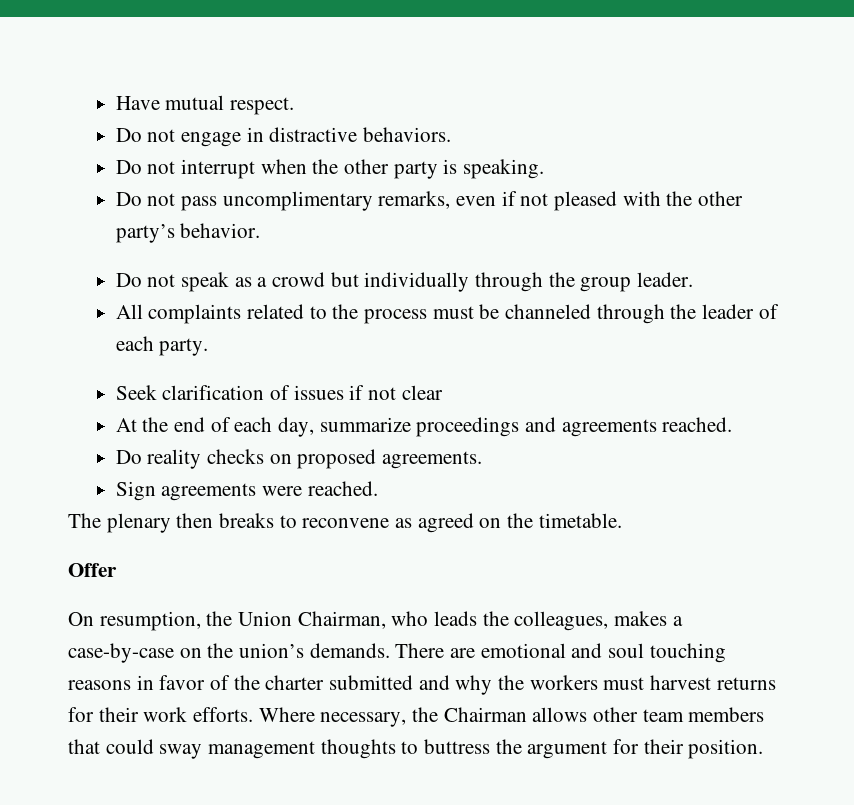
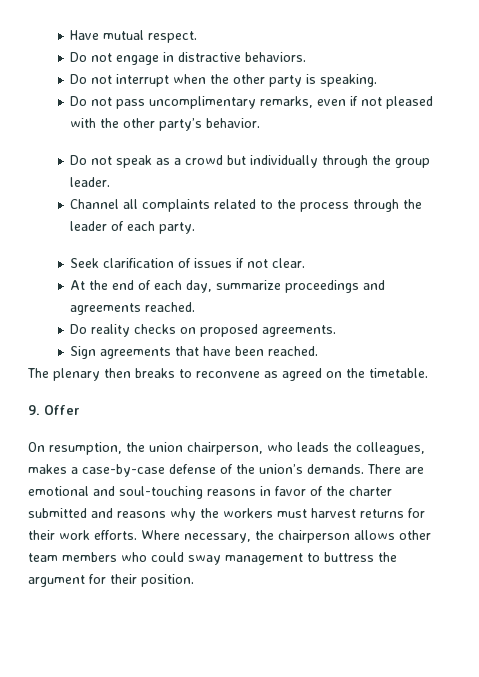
- All complaints related to the process must be channeled through the leader of each party.
+ Channel all complaints related to the process through the leader of each party.
- Seek clarification of issues if not clear
+ Seek clarification of issues if not clear.
- Sign agreements were reached.
+ Sign agreements that have been reached.
- Offer
+ 9. Offer
- On resumption, the Union Chairman, who leads the colleagues, makes a case-by-case on the union’s demands.
+ On resumption, the union chairperson, who leads the colleagues, makes a case-by-case defense of the union’s demands.
- There are emotional and soul touching reasons in favor of the charter submitted and why the workers must harvest returns for their work efforts.
+ There are emotional and soul-touching reasons in favor of the charter submitted and reasons why the workers must harvest returns for their work efforts.
- Where necessary, the Chairman allows other team members that could sway management thoughts to buttress the argument for their position.
+ Where necessary, the chairperson allows other team members who could sway management to buttress the argument for their position.

